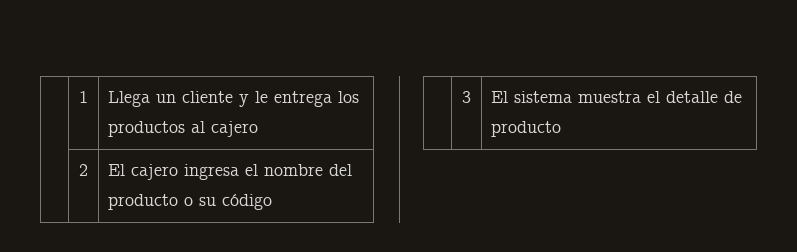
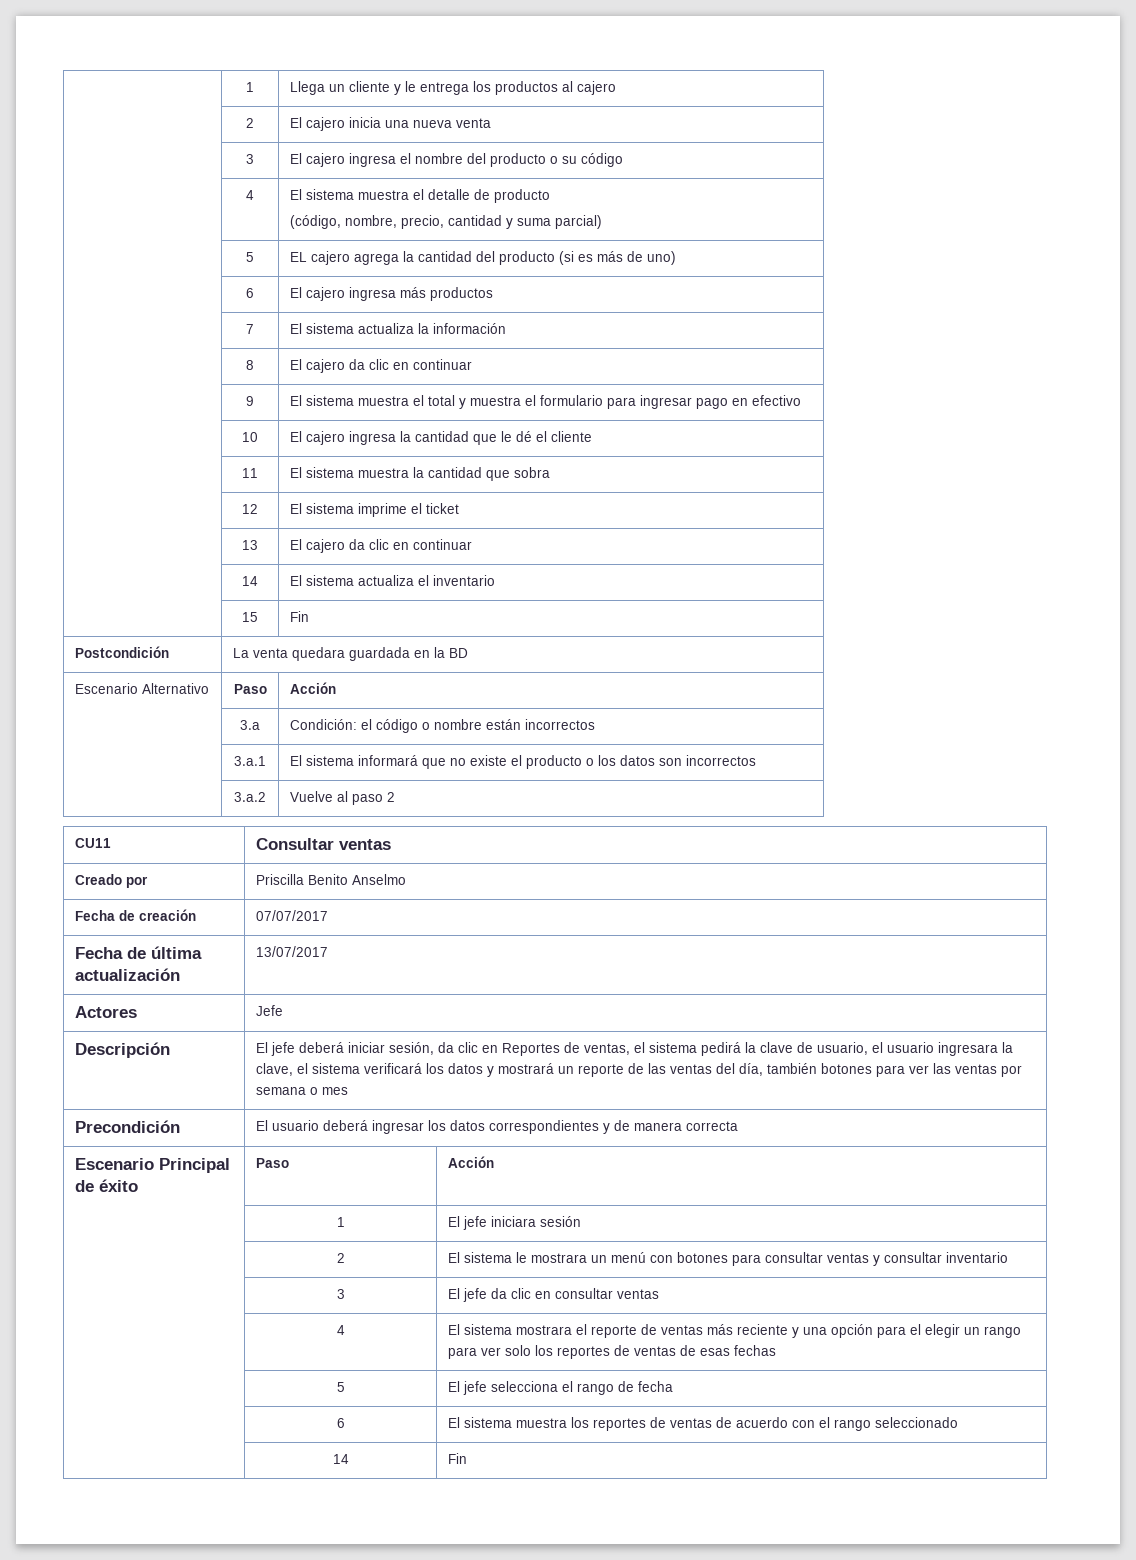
- | 2 | El cajero ingresa el nombre del producto o su código
+ | 2 | El cajero inicia una nueva venta
+ | 3 | El cajero ingresa el nombre del producto o su código
- | 3 | El sistema muestra el detalle de producto
+ | 4 | El sistema muestra el detalle de producto
+ (código, nombre, precio, cantidad y suma parcial)
+ | 5 | EL cajero agrega la cantidad del producto (si es más de uno)
+ | 6 | El cajero ingresa más productos
+ | 7 | El sistema actualiza la información
+ | 8 | El cajero da clic en continuar
+ | 9 | El sistema muestra el total y muestra el formulario para ingresar pago en efectivo
+ | 10 | El cajero ingresa la cantidad que le dé el cliente
+ | 11 | El sistema muestra la cantidad que sobra
+ | 12 | El sistema imprime el ticket
+ | 13 | El cajero da clic en continuar
+ | 14 | El sistema actualiza el inventario
+ | 15 | Fin
+ Postcondición | La venta quedara guardada en la BD
+ Escenario Alternativo | Paso | Acción
+ | 3.a | Condición: el código o nombre están incorrectos
+ | 3.a.1 | El sistema informará que no existe el producto o los datos son incorrectos
+ | 3.a.2 | Vuelve al paso 2
+ CU11 | Consultar ventas
+ Creado por | Priscilla Benito Anselmo
+ Fecha de creación | 07/07/2017
+ Fecha de última actualización | 13/07/2017
+ Actores | Jefe
+ Descripción | El jefe deberá iniciar sesión, da clic en Reportes de ventas, el sistema pedirá la clave de usuario, el usuario ingresara la clave, el sistema verificará los datos y mostrará un reporte de las ventas del día, también botones para ver las ventas por semana o mes
+ Precondición | El usuario deberá ingresar los datos correspondientes y de manera correcta
+ Escenario Principal de éxito | Paso | Acción
+ | 1 | El jefe iniciara sesión
+ | 2 | El sistema le mostrara un menú con botones para consultar ventas y consultar inventario
+ | 3 | El jefe da clic en consultar ventas
+ | 4 | El sistema mostrara el reporte de ventas más reciente y una opción para el elegir un rango para ver solo los reportes de ventas de esas fechas
+ | 5 | El jefe selecciona el rango de fecha
+ | 6 | El sistema muestra los reportes de ventas de acuerdo con el rango seleccionado
+ | 14 | Fin

